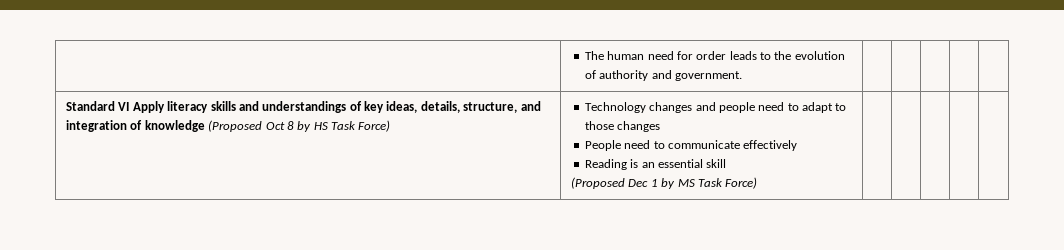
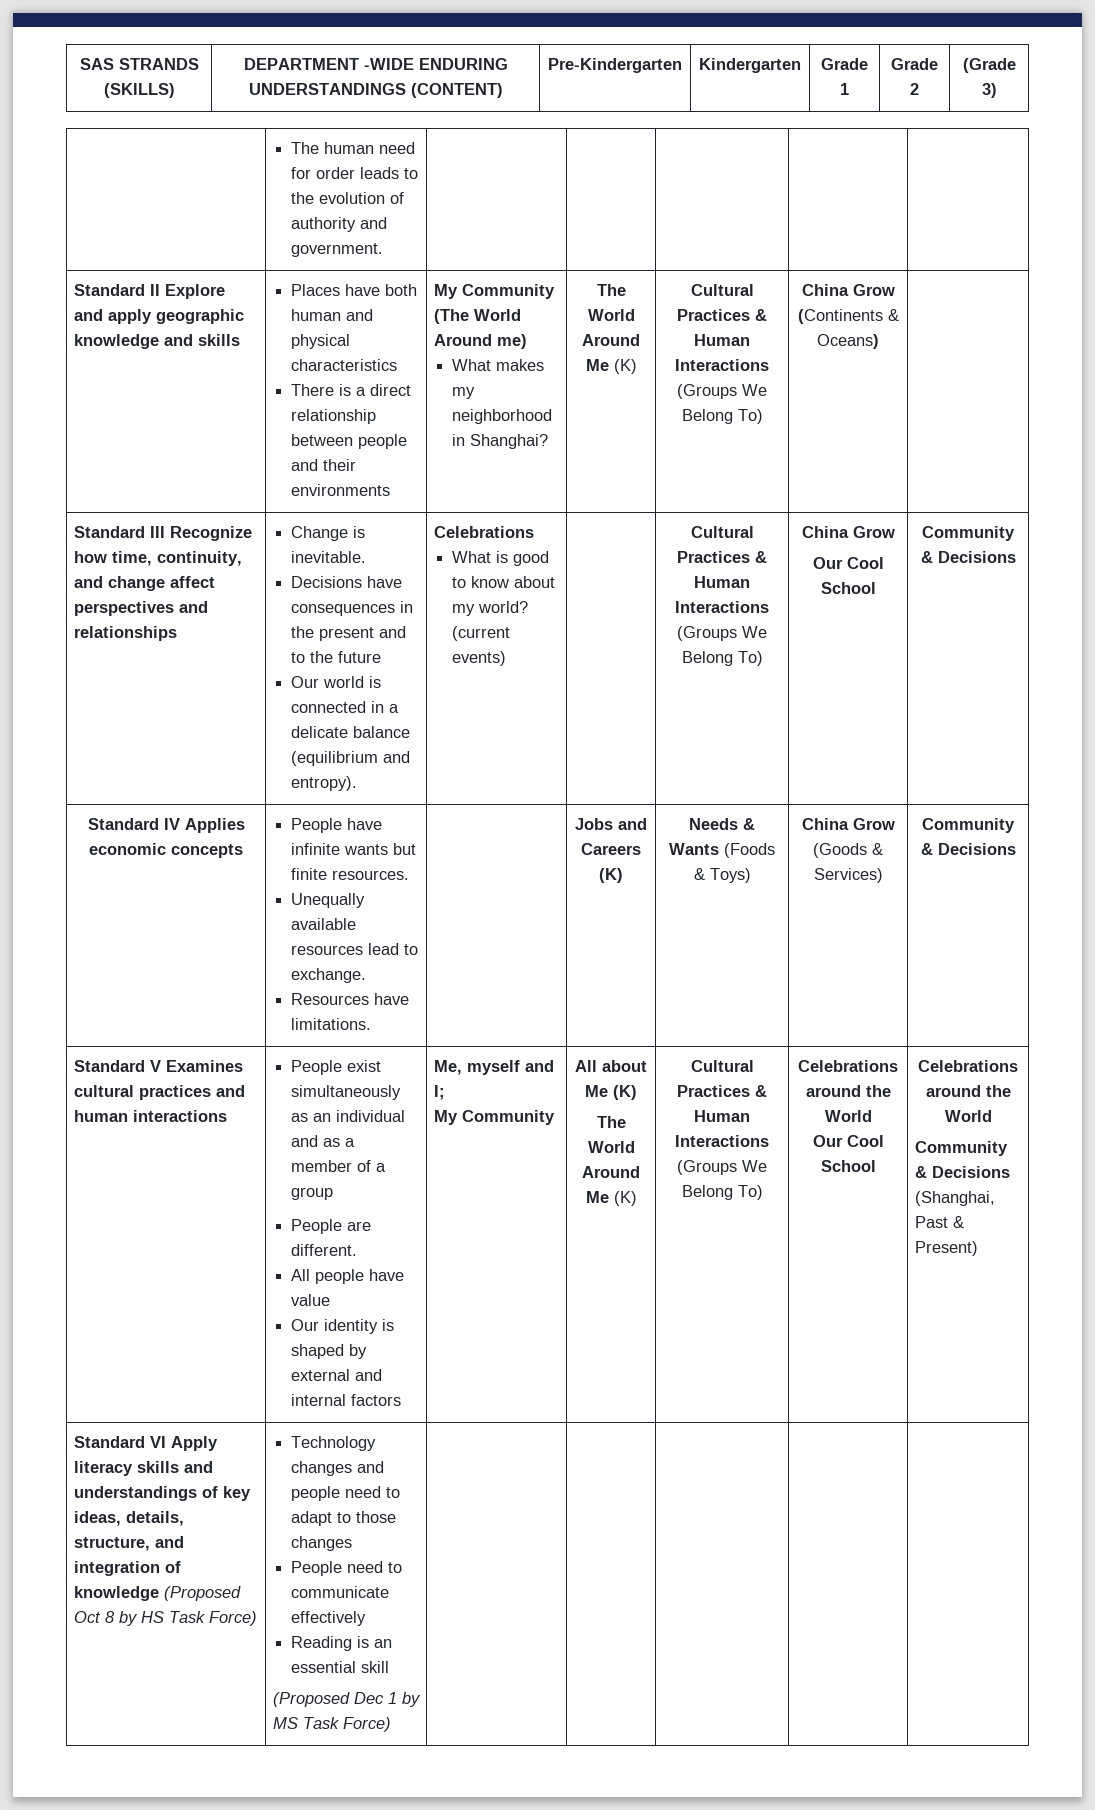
+ SAS STRANDS (SKILLS) | DEPARTMENT -WIDE ENDURING UNDERSTANDINGS (CONTENT) | Pre-Kindergarten | Kindergarten | Grade 1 | Grade 2 | (Grade 3)
+ Standard II Explore and apply geographic knowledge and skills | Places have both human and physical characteristics
+ There is a direct relationship between people and their environments | My Community (The World Around me)
+ What makes my neighborhood in Shanghai? | The World Around Me (K) | Cultural Practices & Human Interactions (Groups We Belong To) | China Grow (Continents & Oceans) |
+ Standard III Recognize how time, continuity, and change affect perspectives and relationships | Change is inevitable.
+ Decisions have consequences in the present and to the future
+ Our world is connected in a delicate balance (equilibrium and entropy). | Celebrations
+ What is good to know about my world? (current events) | | Cultural Practices & Human Interactions (Groups We Belong To) | China Grow
+ Our Cool School | Community & Decisions
+ Standard IV Applies economic concepts | People have infinite wants but finite resources.
+ Unequally available resources lead to exchange.
+ Resources have limitations. | | Jobs and Careers (K) | Needs & Wants (Foods & Toys) | China Grow (Goods & Services) | Community & Decisions
+ Standard V Examines cultural practices and human interactions | People exist simultaneously as an individual and as a member of a group
+ People are different.
+ All people have value
+ Our identity is shaped by external and internal factors | Me, myself and I;
+ My Community | All about Me (K)
+ The World Around Me (K) | Cultural Practices & Human Interactions (Groups We Belong To) | Celebrations around the World
+ Our Cool School | Celebrations around the World
+ Community & Decisions (Shanghai, Past & Present)

